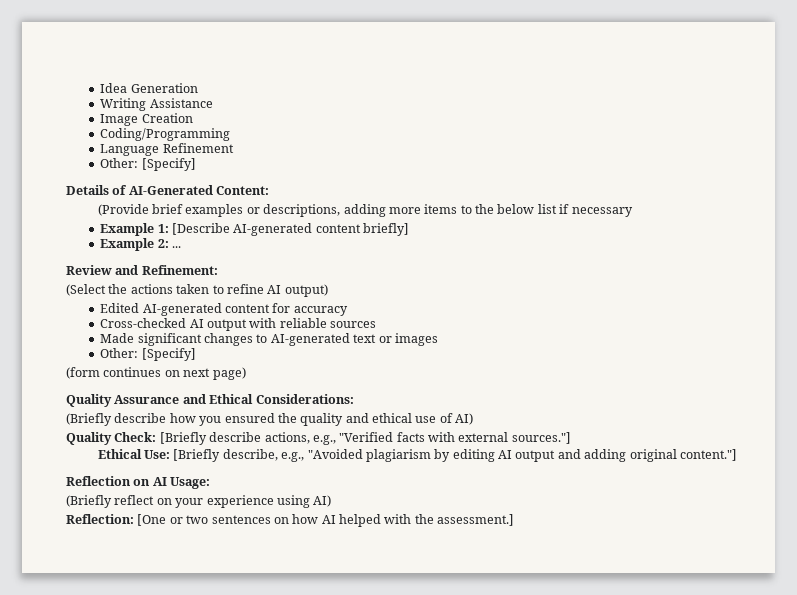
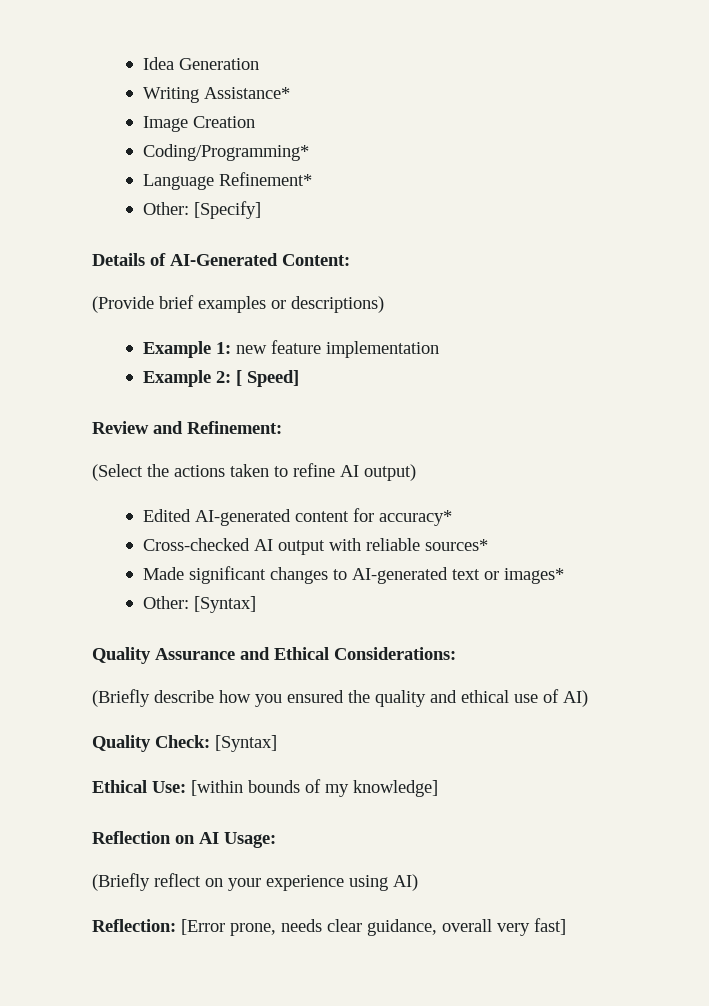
- Writing Assistance
+ Writing Assistance*
- Coding/Programming
+ Coding/Programming*
- Language Refinement
+ Language Refinement*
- (Provide brief examples or descriptions, adding more items to the below list if necessary
- Example 1: [Describe AI-generated content briefly]
+ (Provide brief examples or descriptions)
+ Example 1: new feature implementation
- Example 2: ...
+ Example 2: [ Speed]
- Edited AI-generated content for accuracy
+ Edited AI-generated content for accuracy*
- Cross-checked AI output with reliable sources
+ Cross-checked AI output with reliable sources*
- Made significant changes to AI-generated text or images
- Other: [Specify]
- (form continues on next page)
+ Made significant changes to AI-generated text or images*
+ Other: [Syntax]
- Quality Check: [Briefly describe actions, e.g., "Verified facts with external sources."]
- Ethical Use: [Briefly describe, e.g., "Avoided plagiarism by editing AI output and adding original content."]
+ Quality Check: [Syntax]
+ Ethical Use: [within bounds of my knowledge]
- Reflection: [One or two sentences on how AI helped with the assessment.]
+ Reflection: [Error prone, needs clear guidance, overall very fast]

